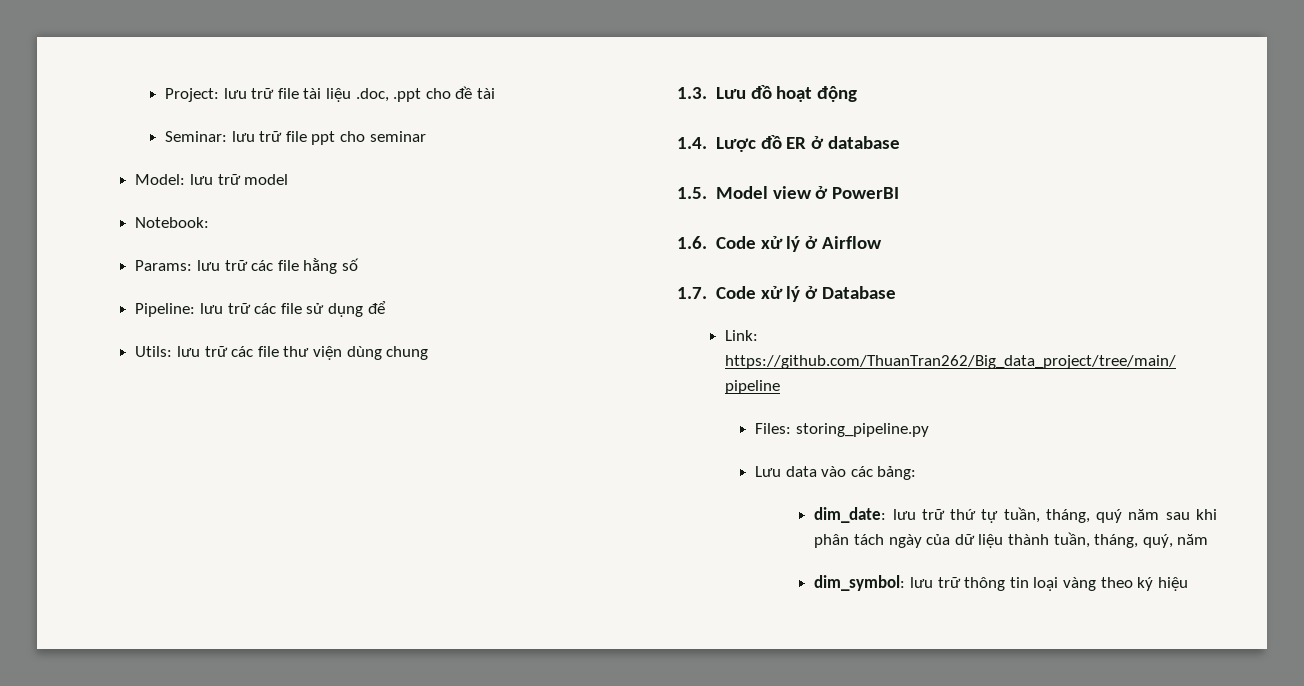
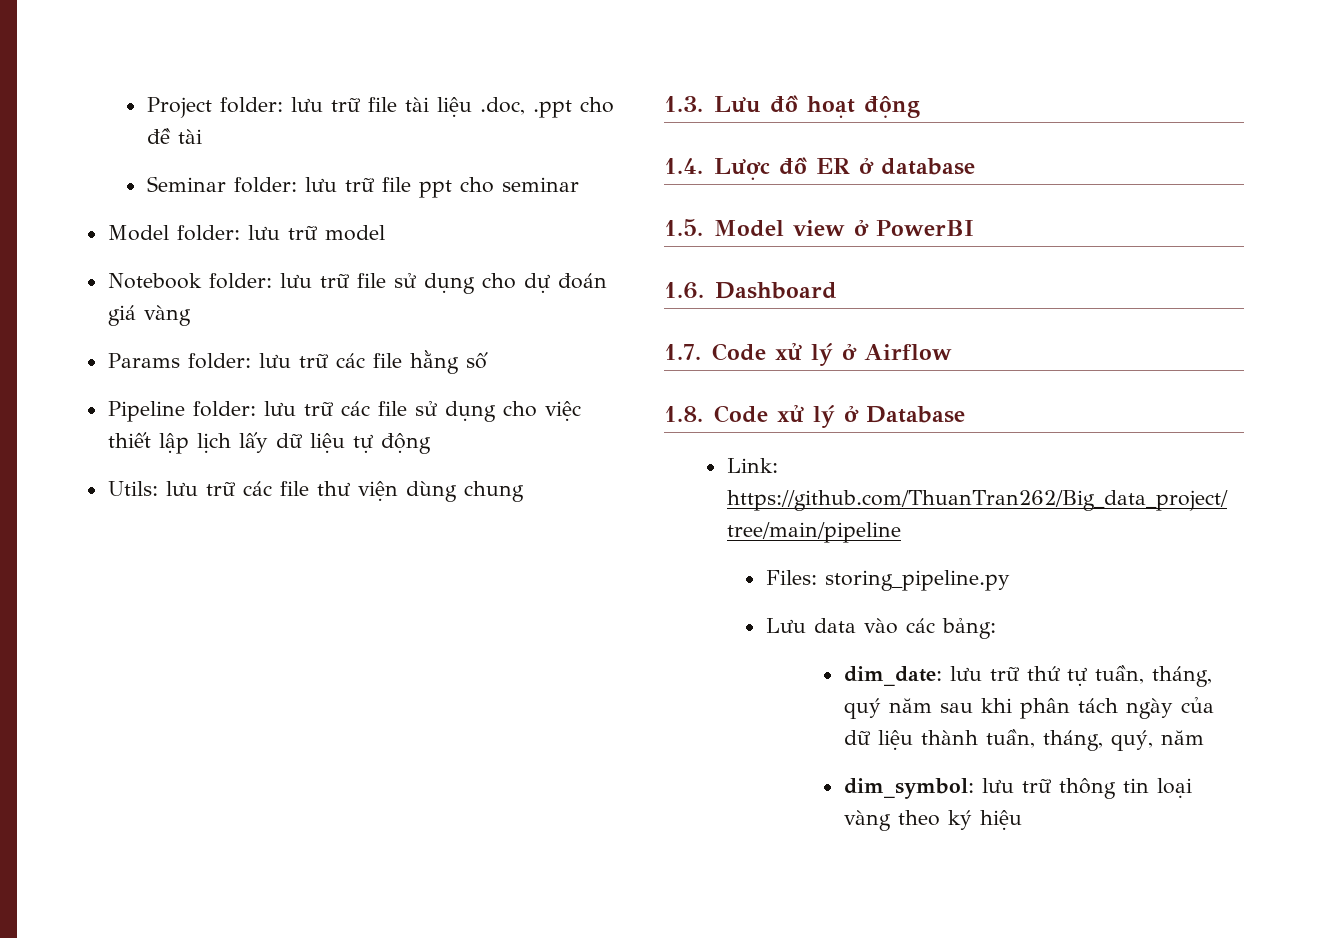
- Project: lưu trữ file tài liệu .doc, .ppt cho đề tài
+ Project folder: lưu trữ file tài liệu .doc, .ppt cho đề tài
- Seminar: lưu trữ file ppt cho seminar
+ Seminar folder: lưu trữ file ppt cho seminar
- Model: lưu trữ model
+ Model folder: lưu trữ model
- Notebook:
- Params: lưu trữ các file hằng số
+ Notebook folder: lưu trữ file sử dụng cho dự đoán giá vàng
+ Params folder: lưu trữ các file hằng số
- Pipeline: lưu trữ các file sử dụng để
+ Pipeline folder: lưu trữ các file sử dụng cho việc thiết lập lịch lấy dữ liệu tự động
- 1.6. Code xử lý ở Airflow
+ 1.6. Dashboard
+ 1.7. Code xử lý ở Airflow
- 1.7. Code xử lý ở Database
+ 1.8. Code xử lý ở Database

